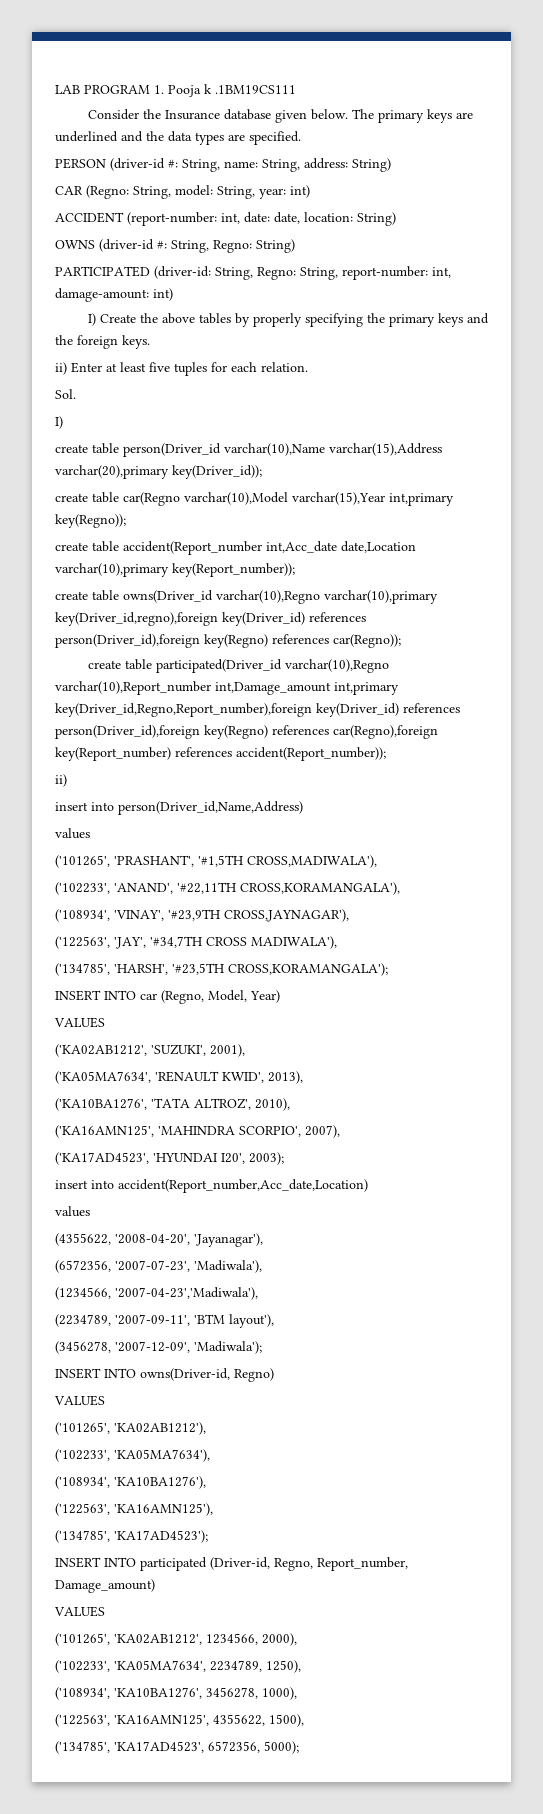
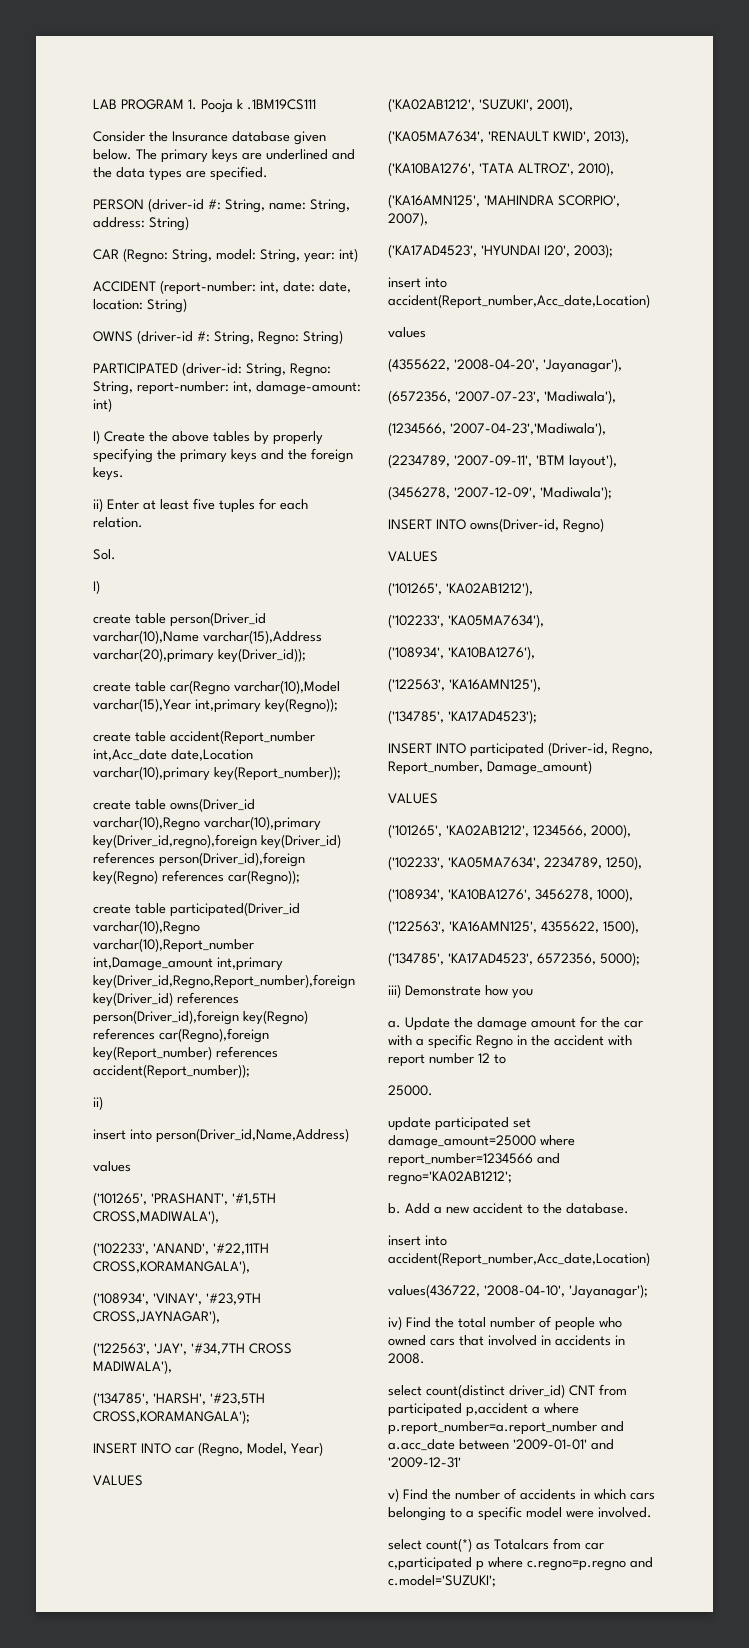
+ iii) Demonstrate how you
+ a. Update the damage amount for the car with a specific Regno in the accident with report number 12 to
+ 25000.
+ update participated set damage_amount=25000 where report_number=1234566 and regno='KA02AB1212';
+ b. Add a new accident to the database.
+ insert into accident(Report_number,Acc_date,Location)
+ values(436722, '2008-04-10', 'Jayanagar');
+ iv) Find the total number of people who owned cars that involved in accidents in 2008.
+ select count(distinct driver_id) CNT from participated p,accident a where p.report_number=a.report_number and a.acc_date between '2009-01-01' and '2009-12-31'
+ v) Find the number of accidents in which cars belonging to a specific model were involved.
+ select count(*) as Totalcars from car c,participated p where c.regno=p.regno and c.model='SUZUKI';

